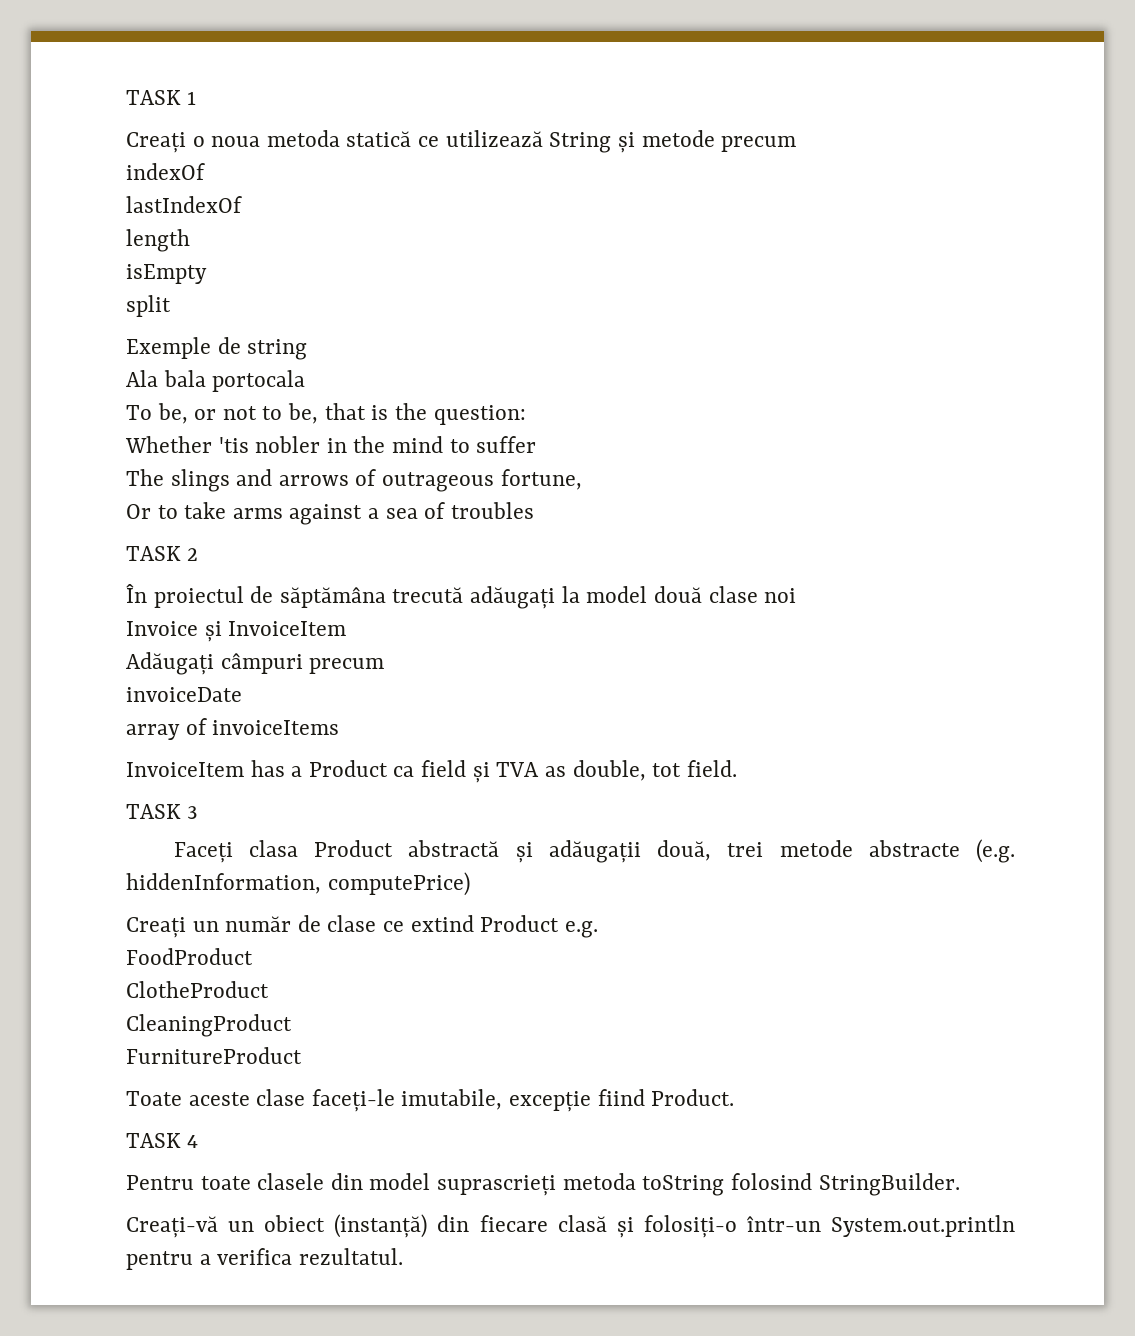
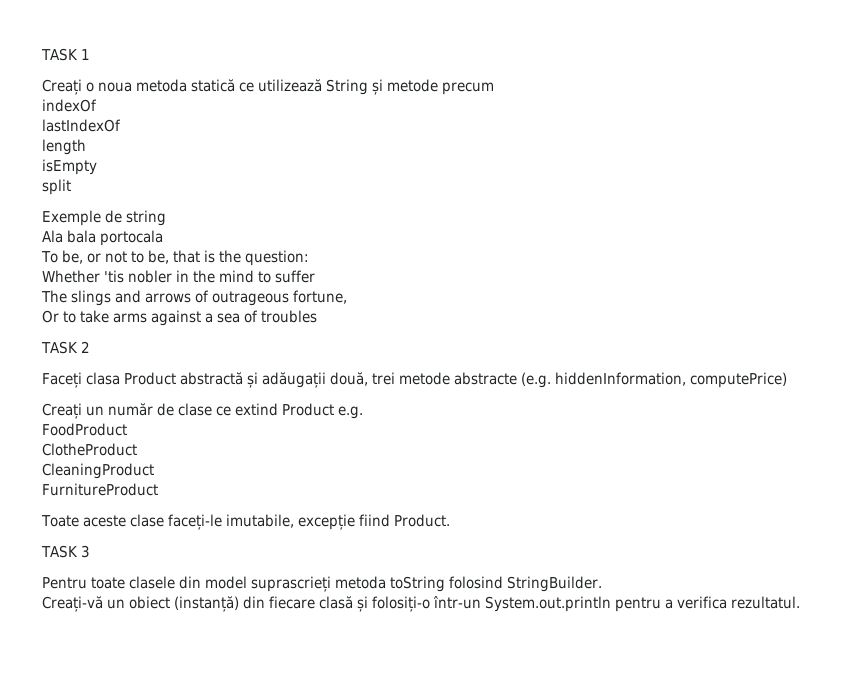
- În proiectul de săptămâna trecută adăugați la model două clase noi
- Invoice și InvoiceItem
- Adăugați câmpuri precum
- invoiceDate
- array of invoiceItems
- InvoiceItem has a Product ca field și TVA as double, tot field.
- TASK 3
- TASK 4
+ TASK 3

